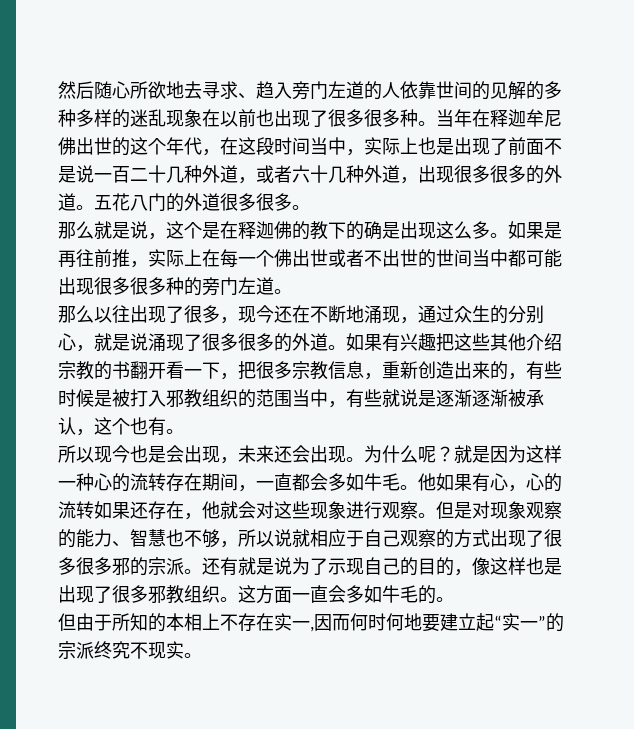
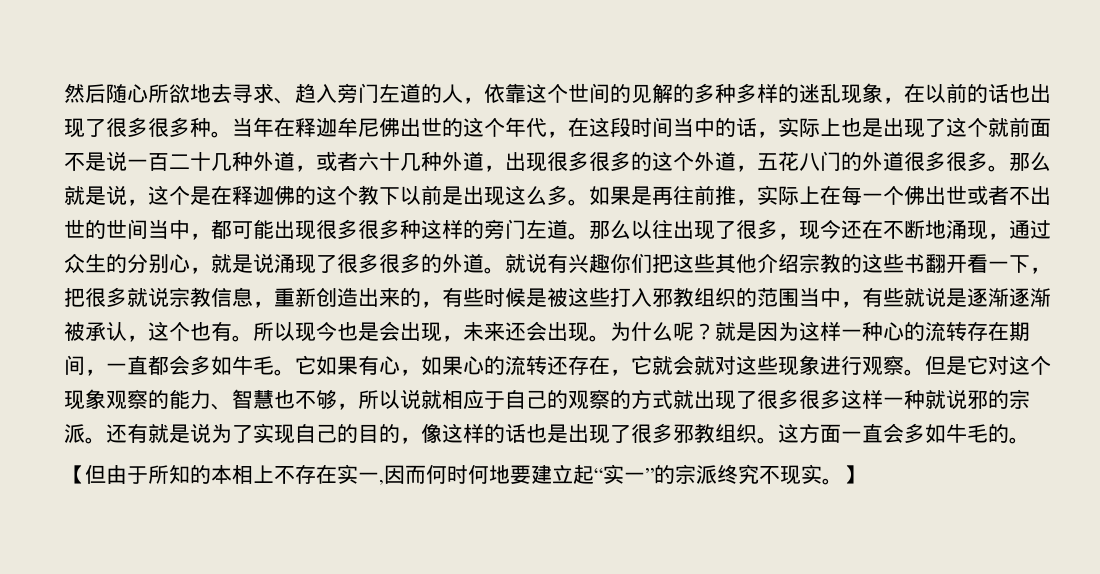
- 然后随心所欲地去寻求、趋入旁门左道的人依靠世间的见解的多种多样的迷乱现象在以前也出现了很多很多种。
+ 然后随心所欲地去寻求、趋入旁门左道的人，依靠这个世间的见解的多种多样的迷乱现象，在以前的话也出现了很多很多种。
- 当年在释迦牟尼佛出世的这个年代，在这段时间当中，实际上也是出现了前面不是说一百二十几种外道，或者六十几种外道，出现很多很多的外道。五花八门的外道很多很多。
- 那么就是说，这个是在释迦佛的教下的确是出现这么多。
+ 当年在释迦牟尼佛出世的这个年代，在这段时间当中的话，实际上也是出现了这个就前面不是说一百二十几种外道，或者六十几种外道，出现很多很多的这个外道，五花八门的外道很多很多。那么就是说，这个是在释迦佛的这个教下以前是出现这么多。
- 如果是再往前推，实际上在每一个佛出世或者不出世的世间当中都可能出现很多很多种的旁门左道。
- 那么以往出现了很多，现今还在不断地涌现，通过众生的分别心，就是说涌现了很多很多的外道。
+ 如果是再往前推，实际上在每一个佛出世或者不出世的世间当中，都可能出现很多很多种这样的旁门左道。那么以往出现了很多，现今还在不断地涌现，通过众生的分别心，就是说涌现了很多很多的外道。
- 如果有兴趣把这些其他介绍宗教的书翻开看一下，把很多宗教信息，重新创造出来的，有些时候是被打入邪教组织的范围当中，有些就说是逐渐逐渐被承认，这个也有。
- 所以现今也是会出现，未来还会出现。
+ 就说有兴趣你们把这些其他介绍宗教的这些书翻开看一下，把很多就说宗教信息，重新创造出来的，有些时候是被这些打入邪教组织的范围当中，有些就说是逐渐逐渐被承认，这个也有。所以现今也是会出现，未来还会出现。
- 他如果有心，心的流转如果还存在，他就会对这些现象进行观察。
+ 它如果有心，如果心的流转还存在，它就会就对这些现象进行观察。
- 但是对现象观察的能力、智慧也不够，所以说就相应于自己观察的方式出现了很多很多邪的宗派。
+ 但是它对这个现象观察的能力、智慧也不够，所以说就相应于自己的观察的方式就出现了很多很多这样一种就说邪的宗派。
- 还有就是说为了示现自己的目的，像这样也是出现了很多邪教组织。
+ 还有就是说为了实现自己的目的，像这样的话也是出现了很多邪教组织。
- 但由于所知的本相上不存在实一,因而何时何地要建立起“实一”的宗派终究不现实。
+ 【但由于所知的本相上不存在实一,因而何时何地要建立起“实一”的宗派终究不现实。
+ 】

